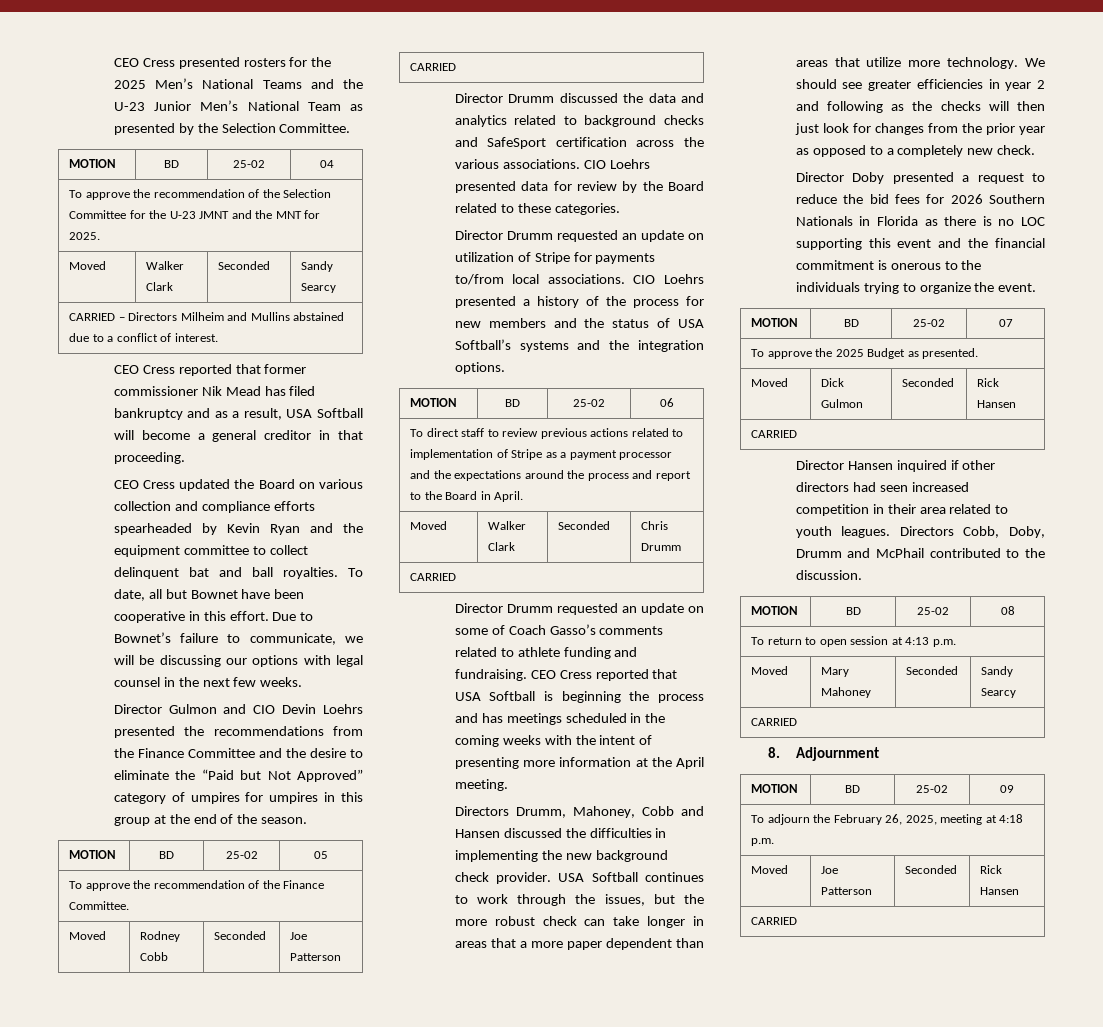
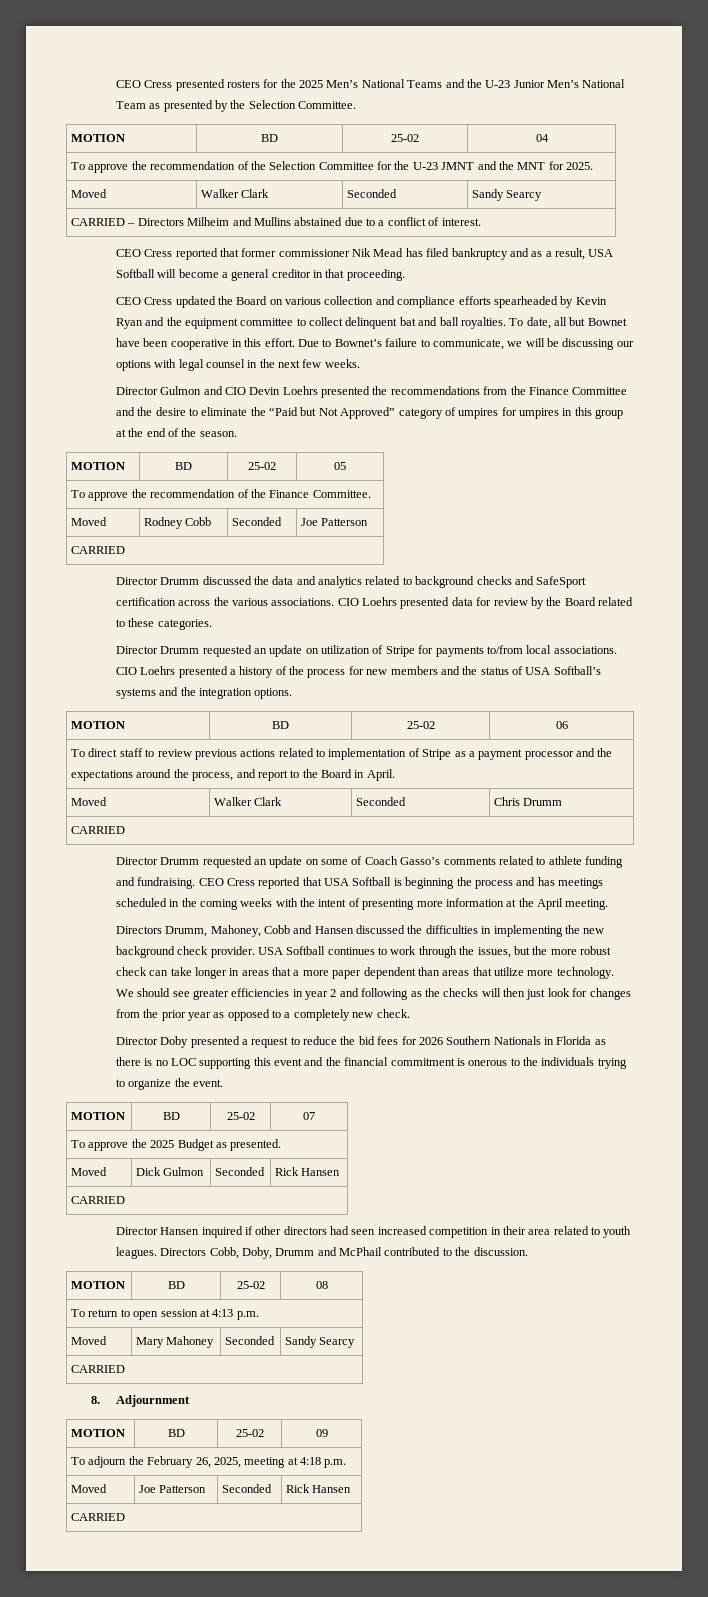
- To direct staff to review previous actions related to implementation of Stripe as a payment processor and the expectations around the process and report to the Board in April.
+ To direct staff to review previous actions related to implementation of Stripe as a payment processor and the expectations around the process, and report to the Board in April.

